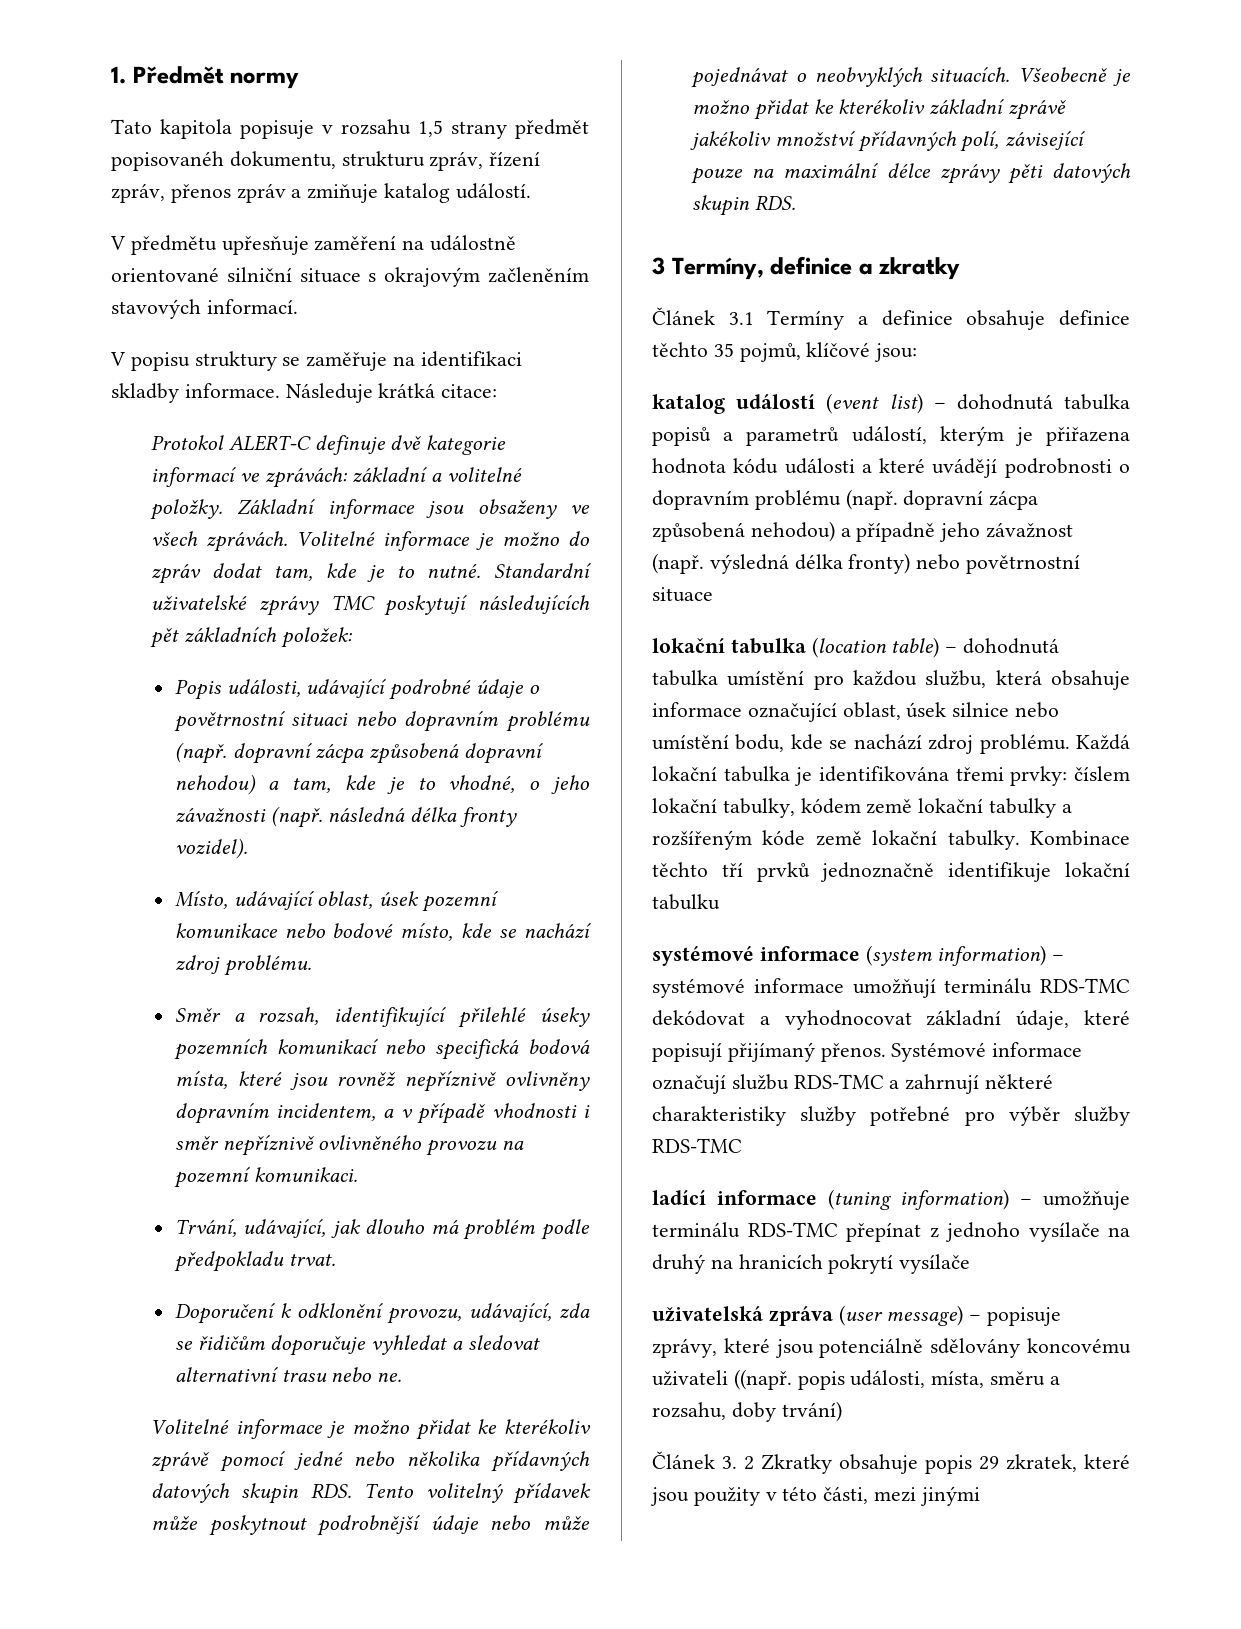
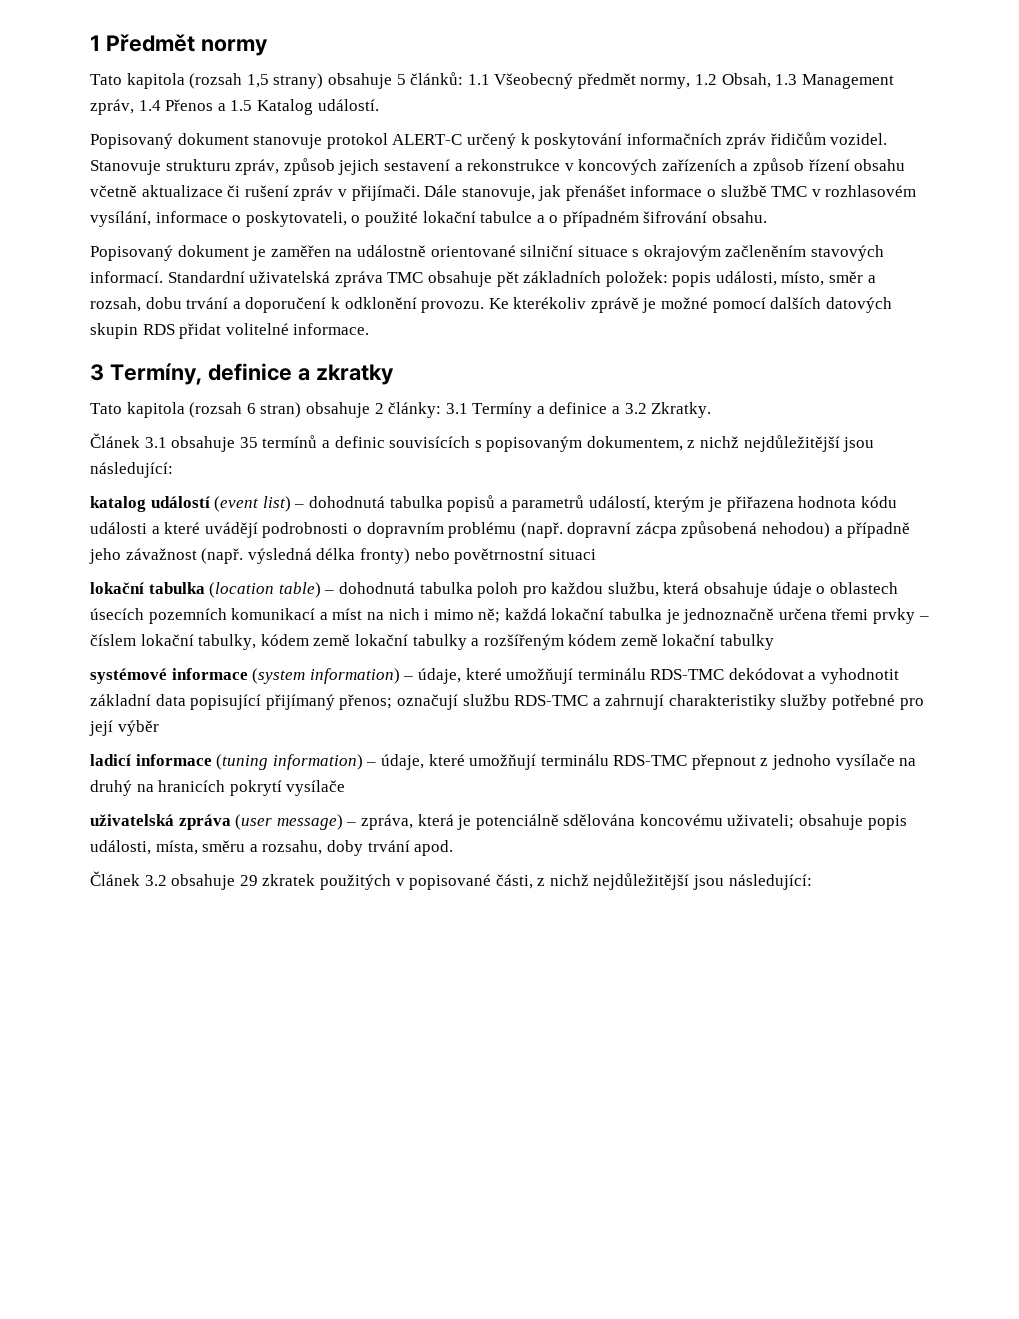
- 1. Předmět normy
+ 1 Předmět normy
- Tato kapitola popisuje v rozsahu 1,5 strany předmět popisovanéh dokumentu, strukturu zpráv, řízení zpráv, přenos zpráv a zmiňuje katalog událostí.
- V předmětu upřesňuje zaměření na událostně orientované silniční situace s okrajovým začleněním stavových informací.
- V popisu struktury se zaměřuje na identifikaci skladby informace. Následuje krátká citace:
- Protokol ALERT-C definuje dvě kategorie informací ve zprávách: základní a volitelné položky. Základní informace jsou obsaženy ve všech zprávách. Volitelné informace je možno do zpráv dodat tam, kde je to nutné. Standardní uživatelské zprávy TMC poskytují následujících pět základních položek:
- Popis události, udávající podrobné údaje o povětrnostní situaci nebo dopravním problému (např. dopravní zácpa způsobená dopravní nehodou) a tam, kde je to vhodné, o jeho závažnosti (např. následná délka fronty vozidel).
- Místo, udávající oblast, úsek pozemní komunikace nebo bodové místo, kde se nachází zdroj problému.
- Směr a rozsah, identifikující přilehlé úseky pozemních komunikací nebo specifická bodová místa, které jsou rovněž nepříznivě ovlivněny dopravním incidentem, a v případě vhodnosti i směr nepříznivě ovlivněného provozu na pozemní komunikaci.
- Trvání, udávající, jak dlouho má problém podle předpokladu trvat.
- Doporučení k odklonění provozu, udávající, zda se řidičům doporučuje vyhledat a sledovat alternativní trasu nebo ne.
- Volitelné informace je možno přidat ke kterékoliv zprávě pomocí jedné nebo několika přídavných datových skupin RDS. Tento volitelný přídavek může poskytnout podrobnější údaje nebo může pojednávat o neobvyklých situacích. Všeobecně je možno přidat ke kterékoliv základní zprávě jakékoliv množství přídavných polí, závisející pouze na maximální délce zprávy pěti datových skupin RDS.
+ Tato kapitola (rozsah 1,5 strany) obsahuje 5 článků: 1.1 Všeobecný předmět normy, 1.2 Obsah, 1.3 Management zpráv, 1.4 Přenos a 1.5 Katalog událostí.
+ Popisovaný dokument stanovuje protokol ALERT-C určený k poskytování informačních zpráv řidičům vozidel. Stanovuje strukturu zpráv, způsob jejich sestavení a rekonstrukce v koncových zařízeních a způsob řízení obsahu včetně aktualizace či rušení zpráv v přijímači. Dále stanovuje, jak přenášet informace o službě TMC v rozhlasovém vysílání, informace o poskytovateli, o použité lokační tabulce a o případném šifrování obsahu.
+ Popisovaný dokument je zaměřen na událostně orientované silniční situace s okrajovým začleněním stavových informací. Standardní uživatelská zpráva TMC obsahuje pět základních položek: popis události, místo, směr a rozsah, dobu trvání a doporučení k odklonění provozu. Ke kterékoliv zprávě je možné pomocí dalších datových skupin RDS přidat volitelné informace.
- Článek 3.1 Termíny a definice obsahuje definice těchto 35 pojmů, klíčové jsou:
+ Tato kapitola (rozsah 6 stran) obsahuje 2 články: 3.1 Termíny a definice a 3.2 Zkratky.
+ Článek 3.1 obsahuje 35 termínů a definic souvisících s popisovaným dokumentem, z nichž nejdůležitější jsou následující:
- katalog událostí (event list) – dohodnutá tabulka popisů a parametrů událostí, kterým je přiřazena hodnota kódu události a které uvádějí podrobnosti o dopravním problému (např. dopravní zácpa způsobená nehodou) a případně jeho závažnost (např. výsledná délka fronty) nebo povětrnostní situace
+ katalog událostí (event list) – dohodnutá tabulka popisů a parametrů událostí, kterým je přiřazena hodnota kódu události a které uvádějí podrobnosti o dopravním problému (např. dopravní zácpa způsobená nehodou) a případně jeho závažnost (např. výsledná délka fronty) nebo povětrnostní situaci
- lokační tabulka (location table) – dohodnutá tabulka umístění pro každou službu, která obsahuje informace označující oblast, úsek silnice nebo umístění bodu, kde se nachází zdroj problému. Každá lokační tabulka je identifikována třemi prvky: číslem lokační tabulky, kódem země lokační tabulky a rozšířeným kóde země lokační tabulky. Kombinace těchto tří prvků jednoznačně identifikuje lokační tabulku
+ lokační tabulka (location table) – dohodnutá tabulka poloh pro každou službu, která obsahuje údaje o oblastech úsecích pozemních komunikací a míst na nich i mimo ně; každá lokační tabulka je jednoznačně určena třemi prvky – číslem lokační tabulky, kódem země lokační tabulky a rozšířeným kódem země lokační tabulky
- systémové informace (system information) – systémové informace umožňují terminálu RDS-TMC dekódovat a vyhodnocovat základní údaje, které popisují přijímaný přenos. Systémové informace označují službu RDS-TMC a zahrnují některé charakteristiky služby potřebné pro výběr služby RDS-TMC
- ladící informace (tuning information) – umožňuje terminálu RDS-TMC přepínat z jednoho vysílače na druhý na hranicích pokrytí vysílače
+ systémové informace (system information) – údaje, které umožňují terminálu RDS-TMC dekódovat a vyhodnotit základní data popisující přijímaný přenos; označují službu RDS-TMC a zahrnují charakteristiky služby potřebné pro její výběr
+ ladicí informace (tuning information) – údaje, které umožňují terminálu RDS-TMC přepnout z jednoho vysílače na druhý na hranicích pokrytí vysílače
- uživatelská zpráva (user message) – popisuje zprávy, které jsou potenciálně sdělovány koncovému uživateli ((např. popis události, místa, směru a rozsahu, doby trvání)
- Článek 3. 2 Zkratky obsahuje popis 29 zkratek, které jsou použity v této části, mezi jinými
+ uživatelská zpráva (user message) – zpráva, která je potenciálně sdělována koncovému uživateli; obsahuje popis události, místa, směru a rozsahu, doby trvání apod.
+ Článek 3.2 obsahuje 29 zkratek použitých v popisované části, z nichž nejdůležitější jsou následující:

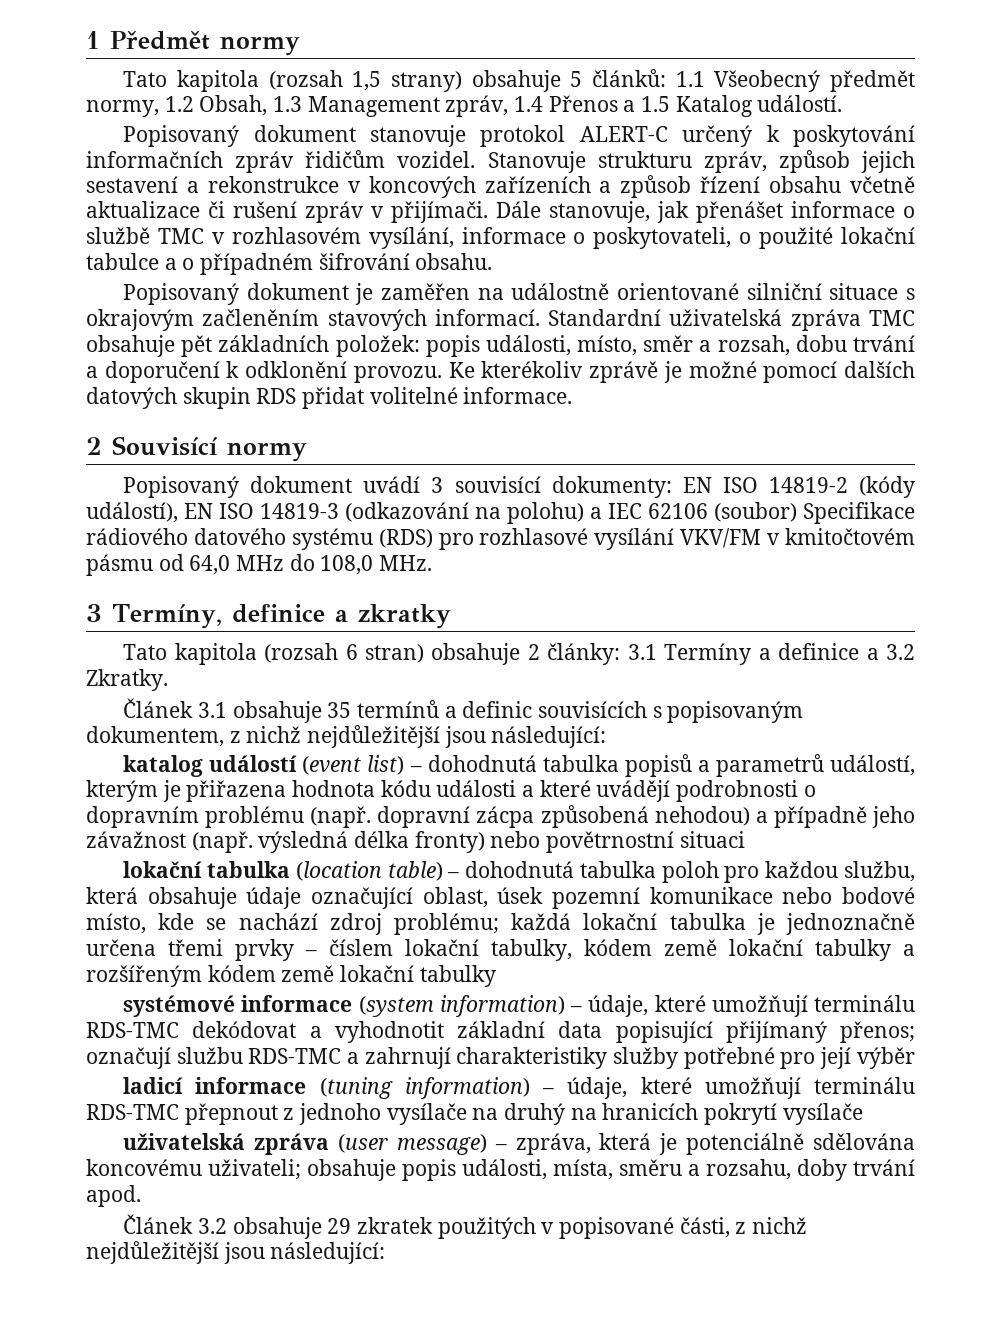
+ 2 Souvisící normy
+ Popisovaný dokument uvádí 3 souvisící dokumenty: EN ISO 14819-2 (kódy událostí), EN ISO 14819-3 (odkazování na polohu) a IEC 62106 (soubor) Specifikace rádiového datového systému (RDS) pro rozhlasové vysílání VKV/FM v kmitočtovém pásmu od 64,0 MHz do 108,0 MHz.
- lokační tabulka (location table) – dohodnutá tabulka poloh pro každou službu, která obsahuje údaje o oblastech úsecích pozemních komunikací a míst na nich i mimo ně; každá lokační tabulka je jednoznačně určena třemi prvky – číslem lokační tabulky, kódem země lokační tabulky a rozšířeným kódem země lokační tabulky
+ lokační tabulka (location table) – dohodnutá tabulka poloh pro každou službu, která obsahuje údaje označující oblast, úsek pozemní komunikace nebo bodové místo, kde se nachází zdroj problému; každá lokační tabulka je jednoznačně určena třemi prvky – číslem lokační tabulky, kódem země lokační tabulky a rozšířeným kódem země lokační tabulky

